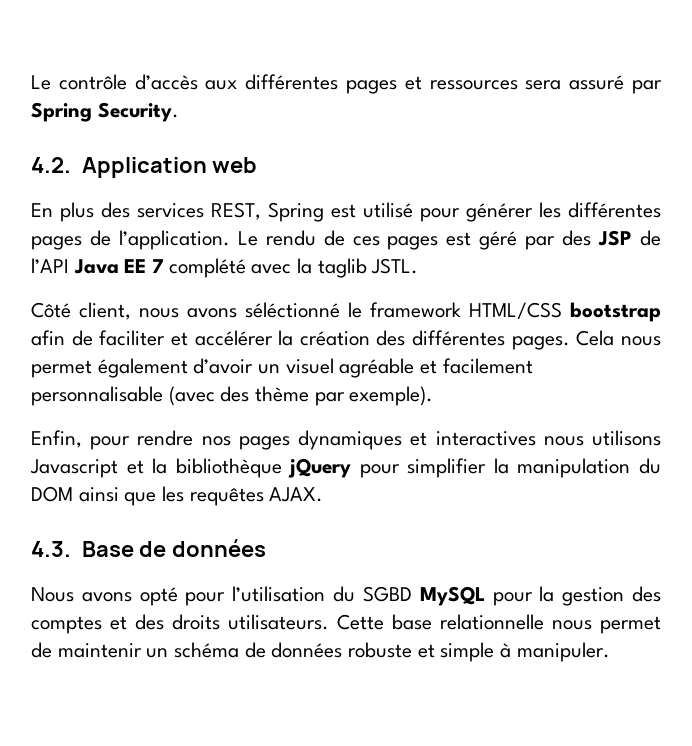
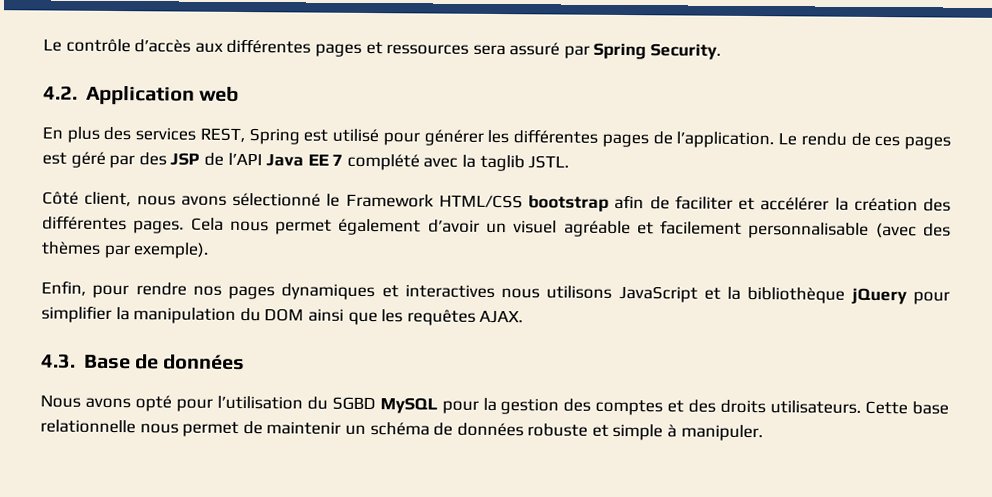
- Côté client, nous avons séléctionné le framework HTML/CSS bootstrap afin de faciliter et accélérer la création des différentes pages.
+ Côté client, nous avons sélectionné le Framework HTML/CSS bootstrap afin de faciliter et accélérer la création des différentes pages.
- Cela nous permet également d’avoir un visuel agréable et facilement personnalisable (avec des thème par exemple).
+ Cela nous permet également d’avoir un visuel agréable et facilement personnalisable (avec des thèmes par exemple).
- Enfin, pour rendre nos pages dynamiques et interactives nous utilisons Javascript et la bibliothèque jQuery pour simplifier la manipulation du DOM ainsi que les requêtes AJAX.
+ Enfin, pour rendre nos pages dynamiques et interactives nous utilisons JavaScript et la bibliothèque jQuery pour simplifier la manipulation du DOM ainsi que les requêtes AJAX.

